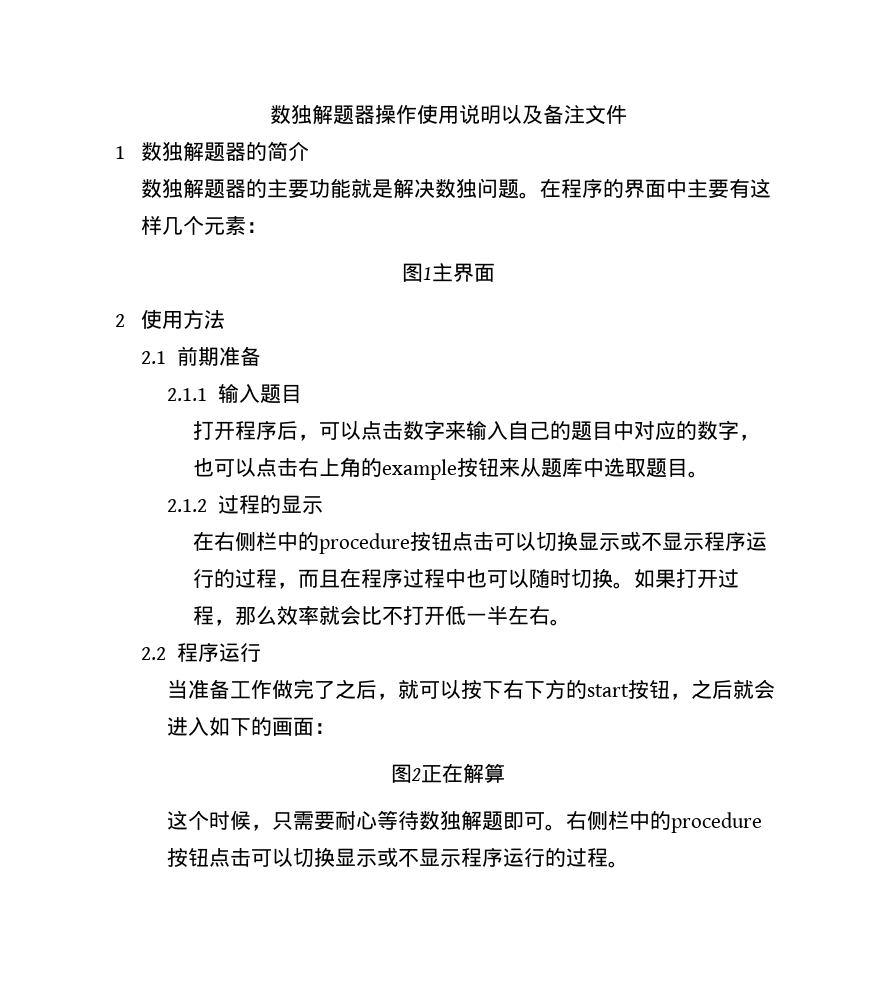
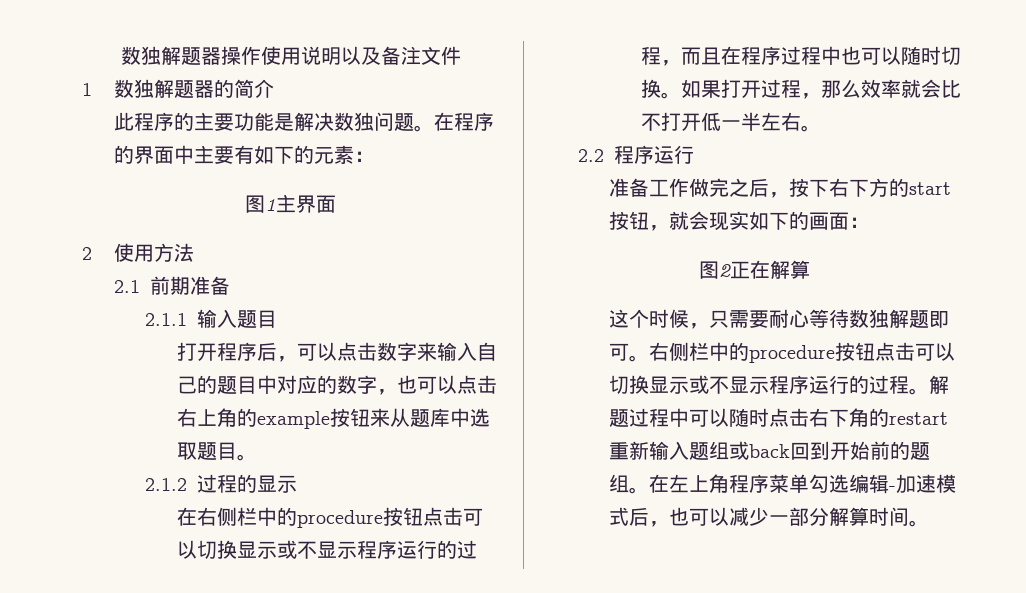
- 数独解题器的主要功能就是解决数独问题。
+ 此程序的主要功能是解决数独问题。
- 在程序的界面中主要有这样几个元素：
+ 在程序的界面中主要有如下的元素：
- 当准备工作做完了之后，就可以按下右下方的start按钮，之后就会进入如下的画面：
+ 准备工作做完之后，按下右下方的start按钮，就会现实如下的画面：
+ 解题过程中可以随时点击右下角的restart重新输入题组或back回到开始前的题组。在左上角程序菜单勾选编辑-加速模式后，也可以减少一部分解算时间。

